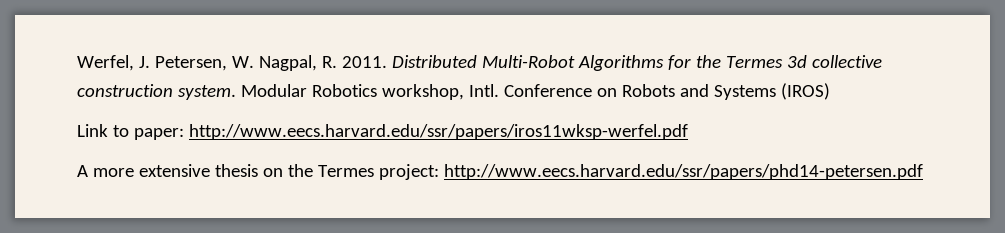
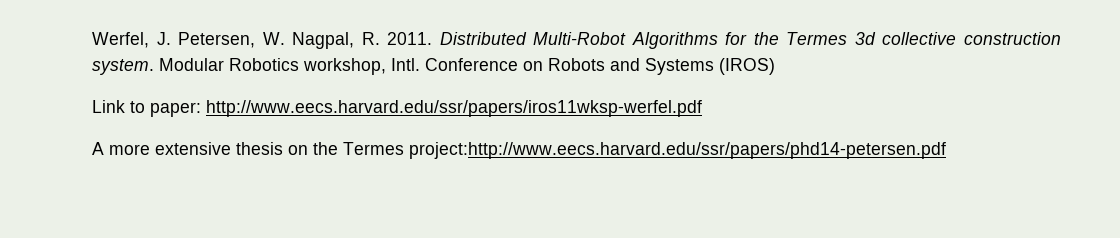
- A more extensive thesis on the Termes project: http://www.eecs.harvard.edu/ssr/papers/phd14-petersen.pdf
+ A more extensive thesis on the Termes project:http://www.eecs.harvard.edu/ssr/papers/phd14-petersen.pdf

